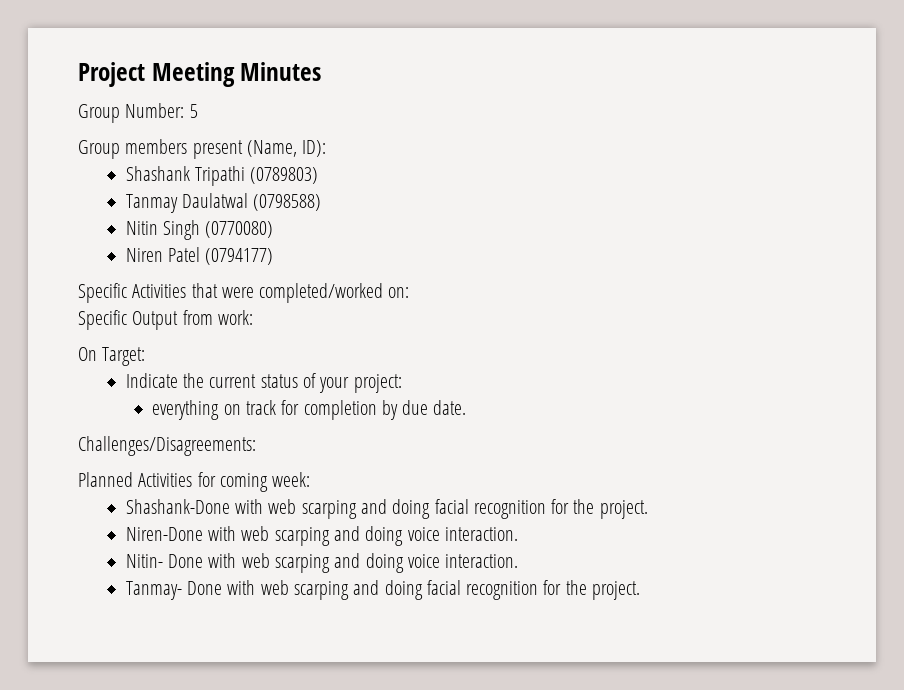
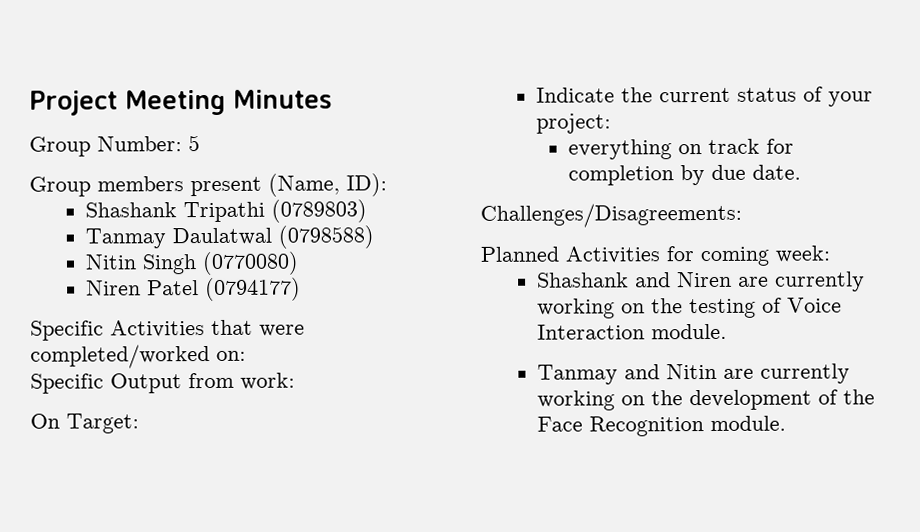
- Shashank-Done with web scarping and doing facial recognition for the project.
- Niren-Done with web scarping and doing voice interaction.
- Nitin- Done with web scarping and doing voice interaction.
- Tanmay- Done with web scarping and doing facial recognition for the project.
+ Shashank and Niren are currently working on the testing of Voice Interaction module.
+ Tanmay and Nitin are currently working on the development of the Face Recognition module.

